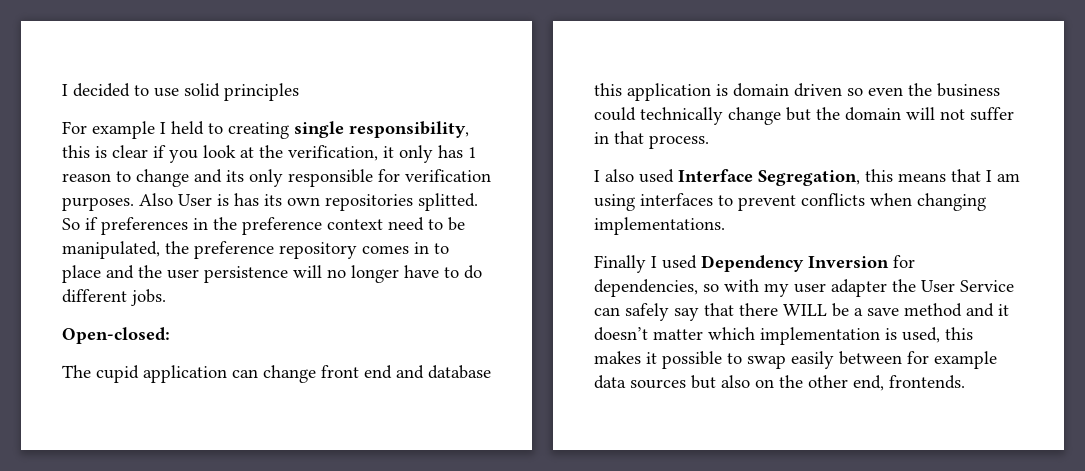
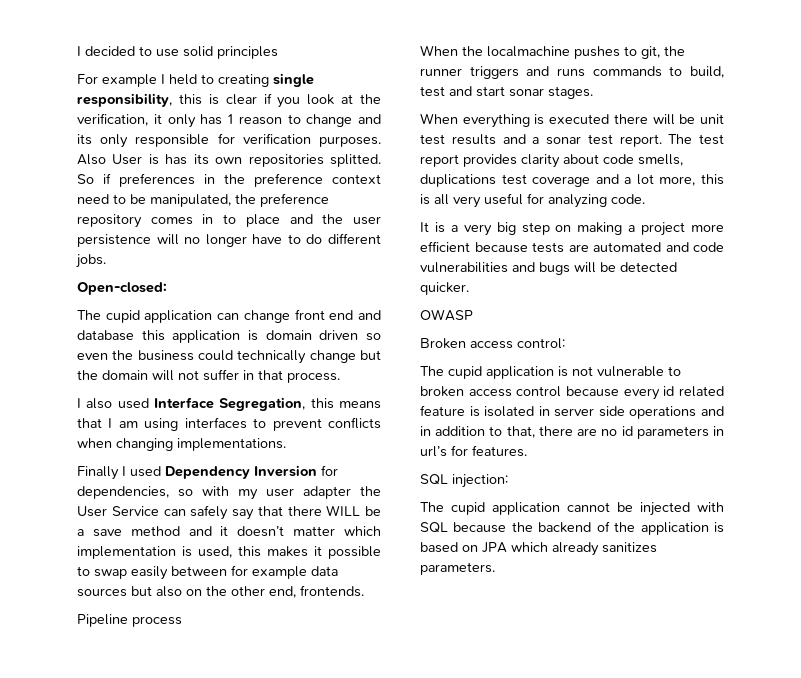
+ Pipeline process
+ When the localmachine pushes to git, the runner triggers and runs commands to build, test and start sonar stages.
+ When everything is executed there will be unit test results and a sonar test report. The test report provides clarity about code smells, duplications test coverage and a lot more, this is all very useful for analyzing code.
+ It is a very big step on making a project more efficient because tests are automated and code vulnerabilities and bugs will be detected quicker.
+ OWASP
+ Broken access control:
+ The cupid application is not vulnerable to broken access control because every id related feature is isolated in server side operations and in addition to that, there are no id parameters in url’s for features.
+ SQL injection:
+ The cupid application cannot be injected with SQL because the backend of the application is based on JPA which already sanitizes parameters.

